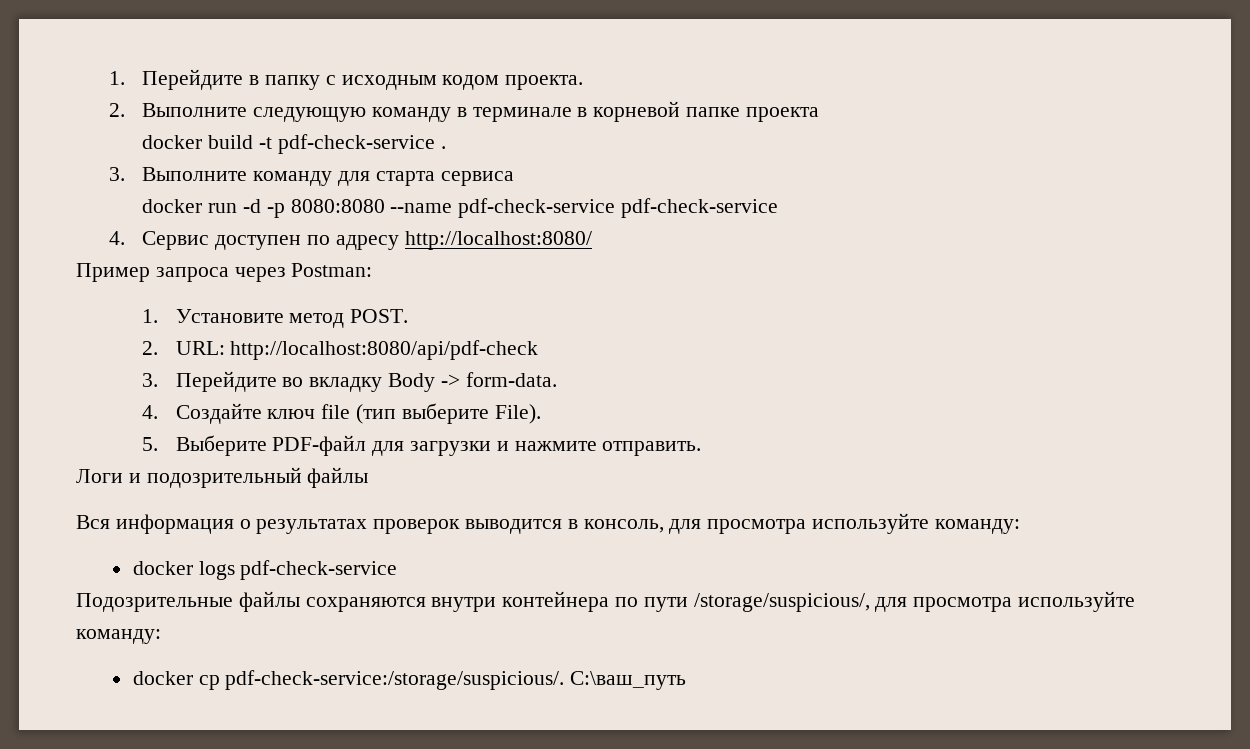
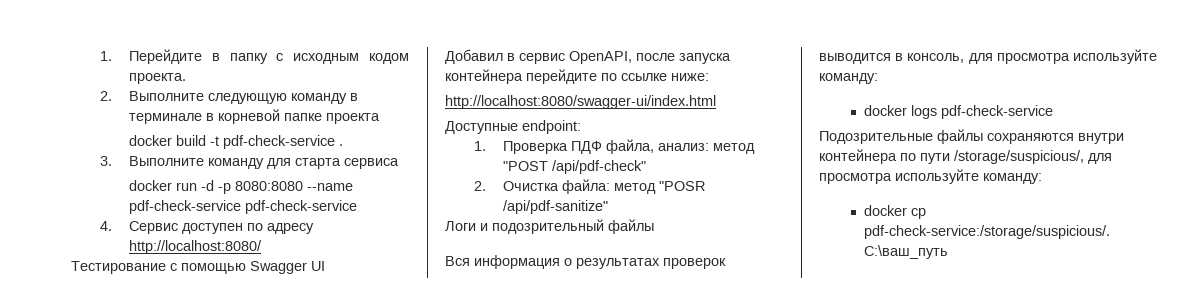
- Пример запроса через Postman:
- 1. Установите метод POST.
- 2. URL: http://localhost:8080/api/pdf-check
- 3. Перейдите во вкладку Body -> form-data.
- 4. Создайте ключ file (тип выберите File).
- 5. Выберите PDF-файл для загрузки и нажмите отправить.
+ Тестирование с помощью Swagger UI
+ Добавил в сервис OpenAPI, после запуска контейнера перейдите по ссылке ниже:
+ http://localhost:8080/swagger-ui/index.html
+ Доступные endpoint:
+ 1. Проверка ПДФ файла, анализ: метод "POST /api/pdf-check"
+ 2. Очистка файла: метод "POSR /api/pdf-sanitize"

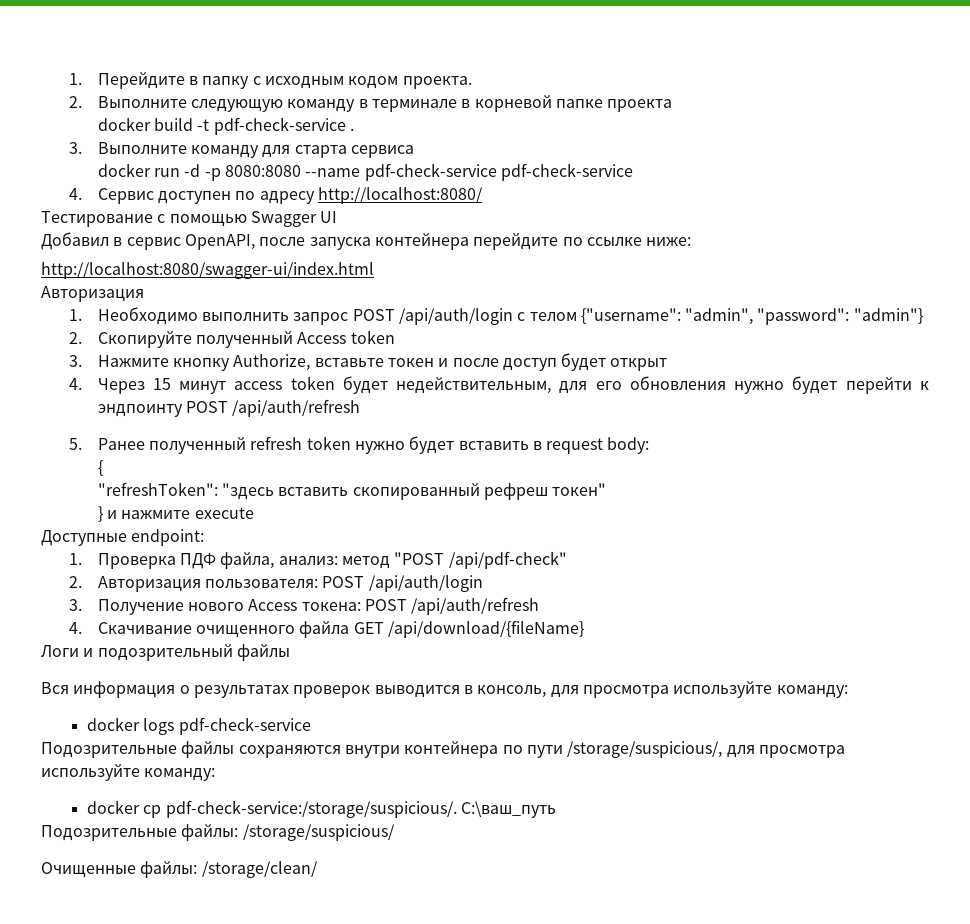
  http://localhost:8080/swagger-ui/index.html
+ Авторизация
+ 1. Необходимо выполнить запрос POST /api/auth/login с телом {"username": "admin", "password": "admin"}
+ 2. Скопируйте полученный Access token
+ 3. Нажмите кнопку Authorize, вставьте токен и после доступ будет открыт
+ 4. Через 15 минут access token будет недействительным, для его обновления нужно будет перейти к эндпоинту POST /api/auth/refresh
+ 5. Ранее полученный refresh token нужно будет вставить в request body:
+ {
+ "refreshToken": "здесь вставить скопированный рефреш токен"
+ } и нажмите execute
- 2. Очистка файла: метод "POSR /api/pdf-sanitize"
+ 2. Авторизация пользователя: POST /api/auth/login
+ 3. Получение нового Access токена: POST /api/auth/refresh
+ 4. Скачивание очищенного файла GET /api/download/{fileName}
+ Подозрительные файлы: /storage/suspicious/
+ Очищенные файлы: /storage/clean/

